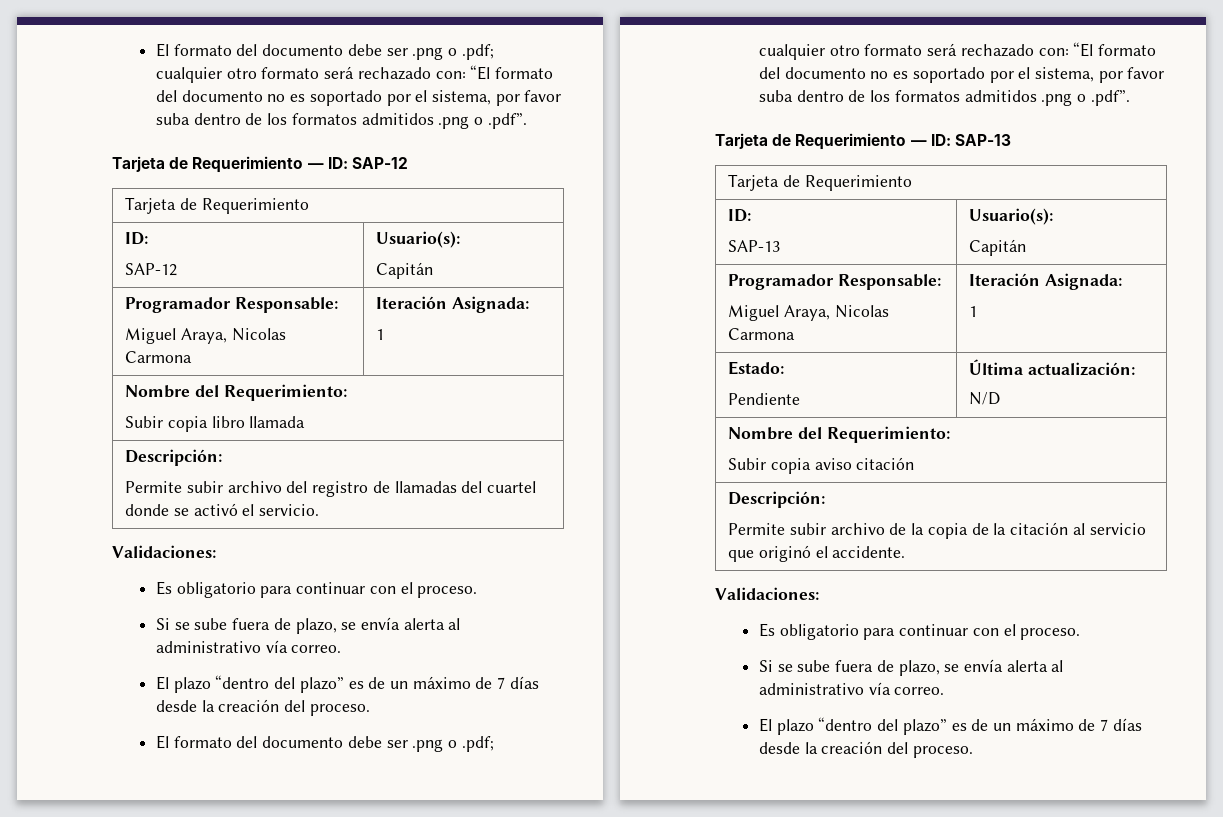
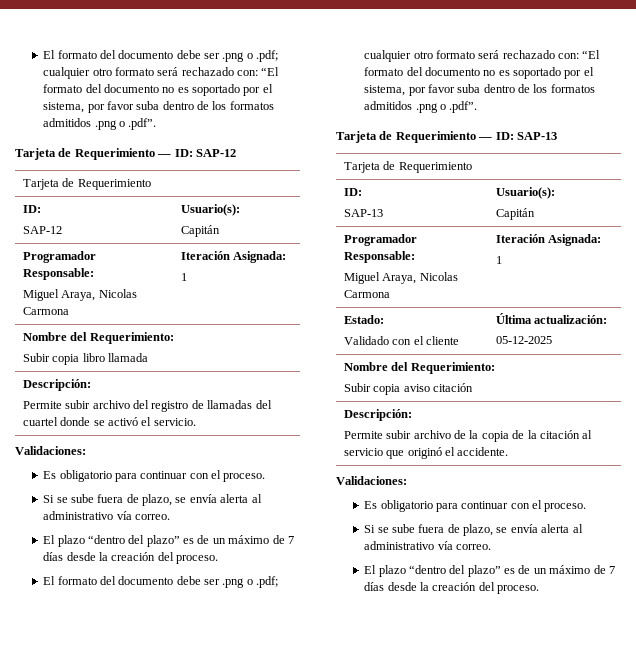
  Estado:
- Pendiente | Última actualización:
- N/D
+ Validado con el cliente | Última actualización:
+ 05-12-2025

